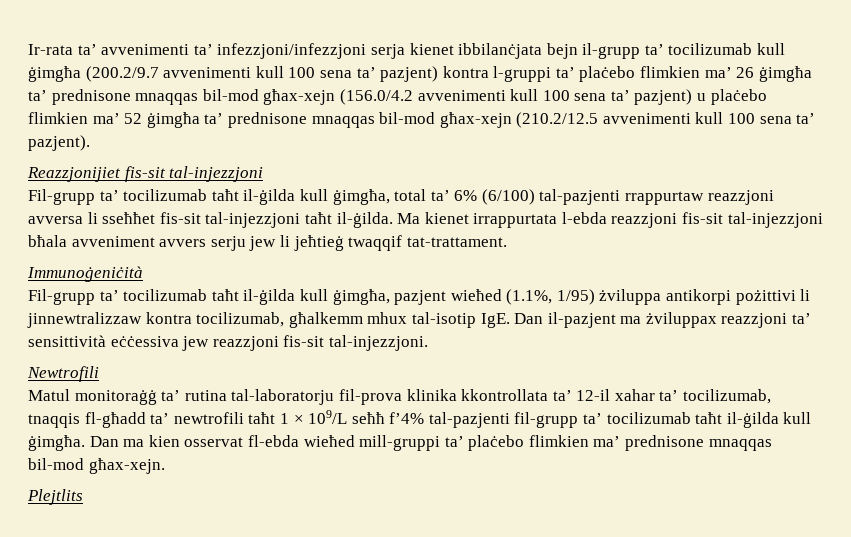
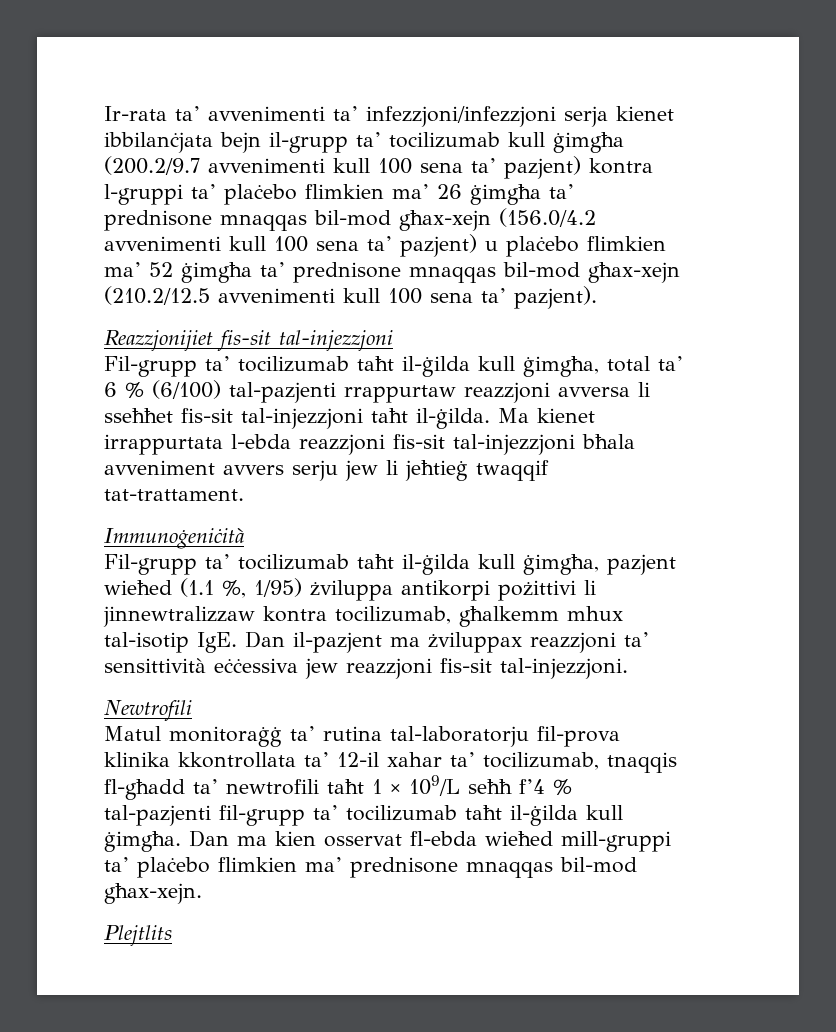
- Fil-grupp ta’ tocilizumab taħt il-ġilda kull ġimgħa, total ta’ 6% (6/100) tal-pazjenti rrappurtaw reazzjoni avversa li sseħħet fis-sit tal-injezzjoni taħt il-ġilda.
+ Fil-grupp ta’ tocilizumab taħt il-ġilda kull ġimgħa, total ta’ 6 % (6/100) tal-pazjenti rrappurtaw reazzjoni avversa li sseħħet fis-sit tal-injezzjoni taħt il-ġilda.
- Fil-grupp ta’ tocilizumab taħt il-ġilda kull ġimgħa, pazjent wieħed (1.1%, 1/95) żviluppa antikorpi pożittivi li jinnewtralizzaw kontra tocilizumab, għalkemm mhux tal-isotip IgE. Dan il-pazjent ma żviluppax reazzjoni ta’ sensittività eċċessiva jew reazzjoni fis-sit tal-injezzjoni.
+ Fil-grupp ta’ tocilizumab taħt il-ġilda kull ġimgħa, pazjent wieħed (1.1 %, 1/95) żviluppa antikorpi pożittivi li jinnewtralizzaw kontra tocilizumab, għalkemm mhux tal-isotip IgE. Dan il-pazjent ma żviluppax reazzjoni ta’ sensittività eċċessiva jew reazzjoni fis-sit tal-injezzjoni.
- Matul monitoraġġ ta’ rutina tal-laboratorju fil-prova klinika kkontrollata ta’ 12-il xahar ta’ tocilizumab, tnaqqis fl-għadd ta’ newtrofili taħt 1 × 109/L seħħ f’4% tal-pazjenti fil-grupp ta’ tocilizumab taħt il-ġilda kull ġimgħa.
+ Matul monitoraġġ ta’ rutina tal-laboratorju fil-prova klinika kkontrollata ta’ 12-il xahar ta’ tocilizumab, tnaqqis fl-għadd ta’ newtrofili taħt 1 × 109/L seħħ f’4 % tal-pazjenti fil-grupp ta’ tocilizumab taħt il-ġilda kull ġimgħa.

